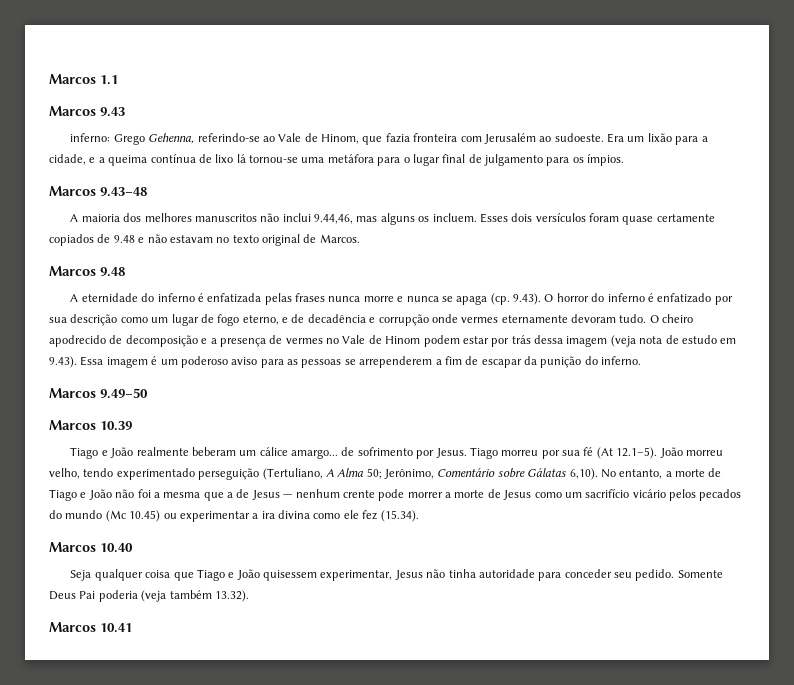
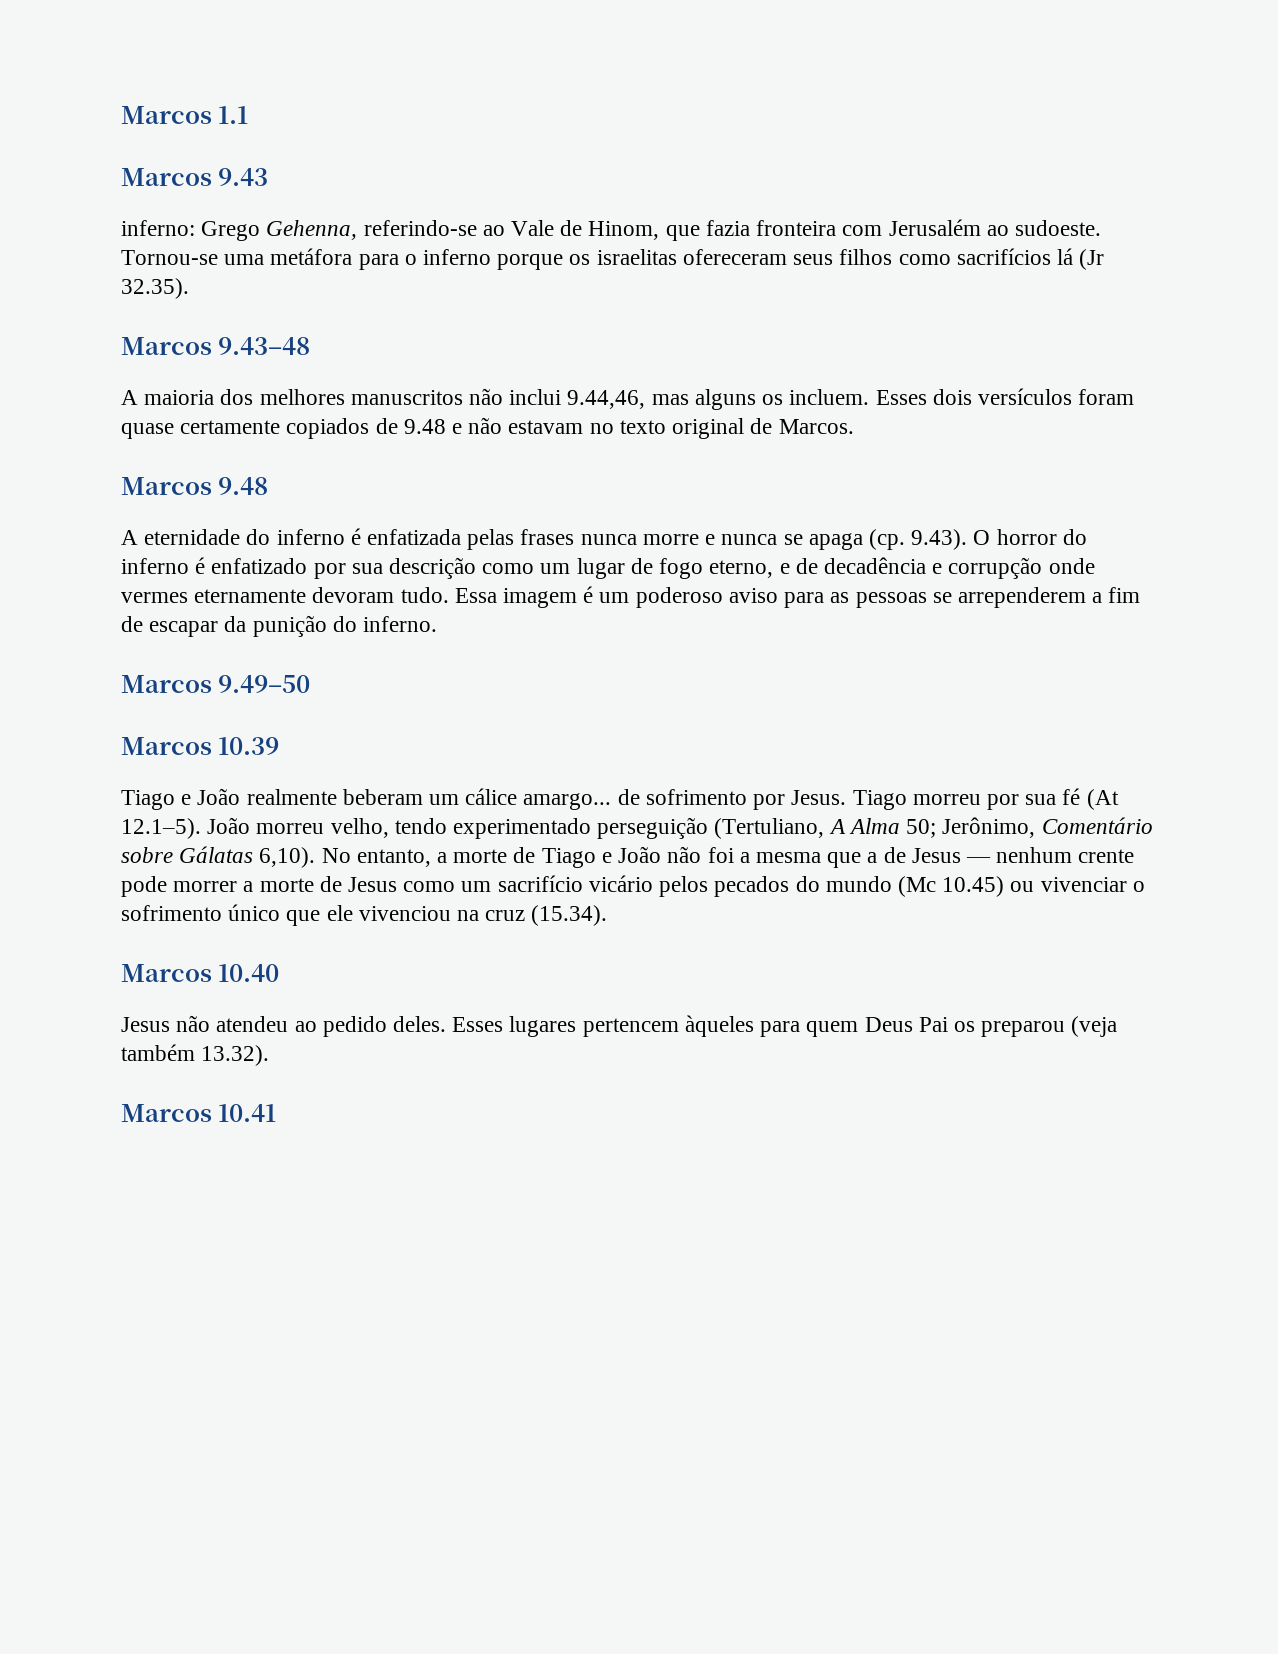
- Era um lixão para a cidade, e a queima contínua de lixo lá tornou-se uma metáfora para o lugar final de julgamento para os ímpios.
+ Tornou-se uma metáfora para o inferno porque os israelitas ofereceram seus filhos como sacrifícios lá (Jr 32.35).
- O cheiro apodrecido de decomposição e a presença de vermes no Vale de Hinom podem estar por trás dessa imagem (veja nota de estudo em 9.43). Essa imagem é um poderoso aviso para as pessoas se arrependerem a fim de escapar da punição do inferno.
+ Essa imagem é um poderoso aviso para as pessoas se arrependerem a fim de escapar da punição do inferno.
- No entanto, a morte de Tiago e João não foi a mesma que a de Jesus — nenhum crente pode morrer a morte de Jesus como um sacrifício vicário pelos pecados do mundo (Mc 10.45) ou experimentar a ira divina como ele fez (15.34).
+ No entanto, a morte de Tiago e João não foi a mesma que a de Jesus — nenhum crente pode morrer a morte de Jesus como um sacrifício vicário pelos pecados do mundo (Mc 10.45) ou vivenciar o sofrimento único que ele vivenciou na cruz (15.34).
  Marcos 10.40
- Seja qualquer coisa que Tiago e João quisessem experimentar, Jesus não tinha autoridade para conceder seu pedido. Somente Deus Pai poderia (veja também 13.32).
+ Jesus não atendeu ao pedido deles. Esses lugares pertencem àqueles para quem Deus Pai os preparou (veja também 13.32).

